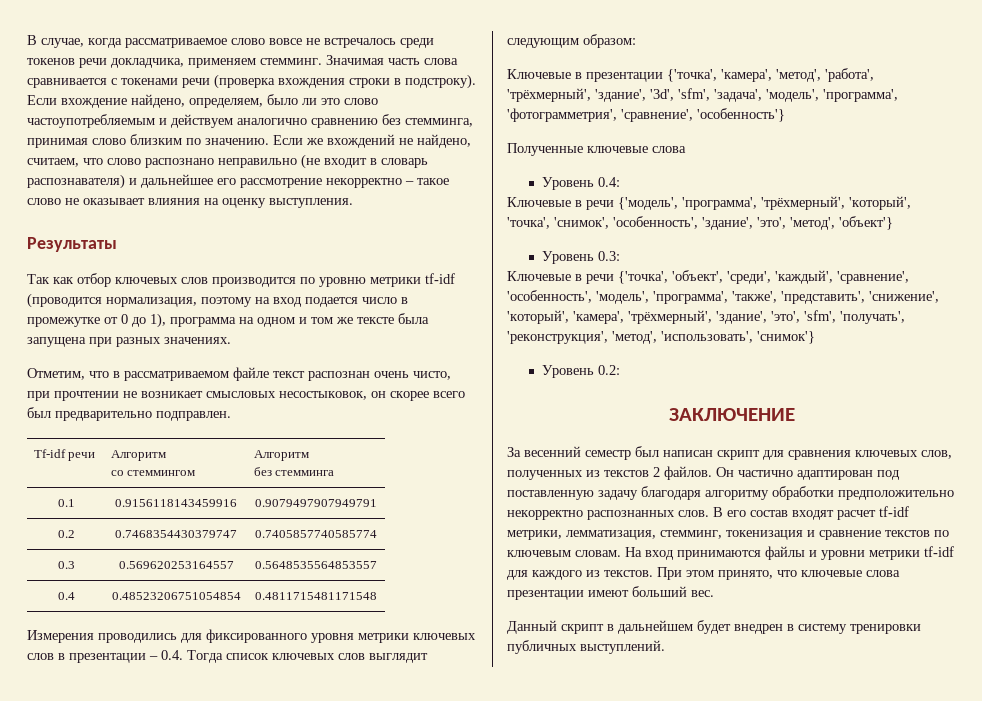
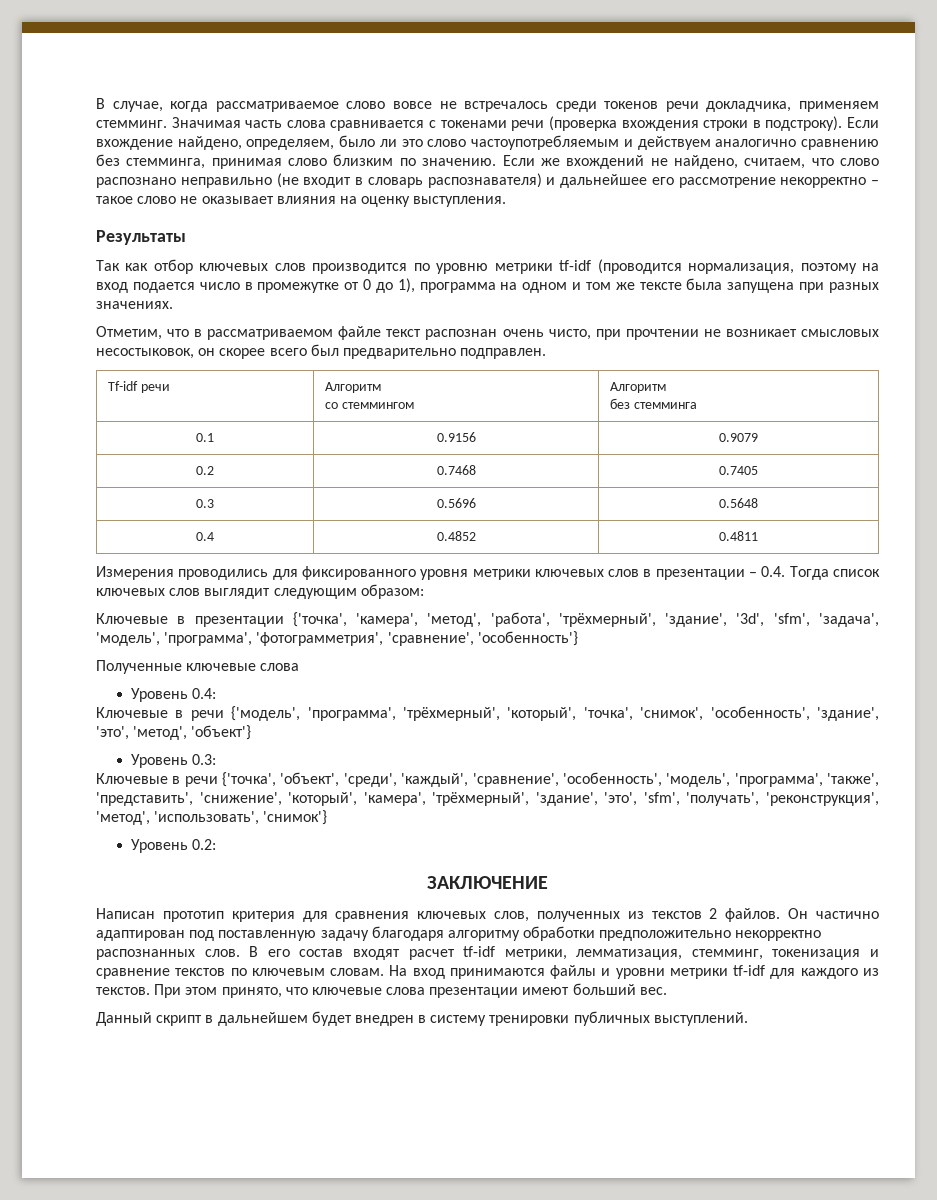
- 0.1 | 0.9156118143459916 | 0.9079497907949791
+ 0.1 | 0.9156 | 0.9079
- 0.2 | 0.7468354430379747 | 0.7405857740585774
+ 0.2 | 0.7468 | 0.7405
- 0.3 | 0.569620253164557 | 0.5648535564853557
+ 0.3 | 0.5696 | 0.5648
- 0.4 | 0.48523206751054854 | 0.4811715481171548
+ 0.4 | 0.4852 | 0.4811
- За весенний семестр был написан скрипт для сравнения ключевых слов, полученных из текстов 2 файлов.
+ Написан прототип критерия для сравнения ключевых слов, полученных из текстов 2 файлов.

